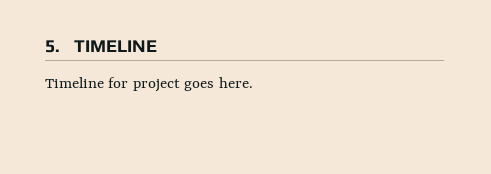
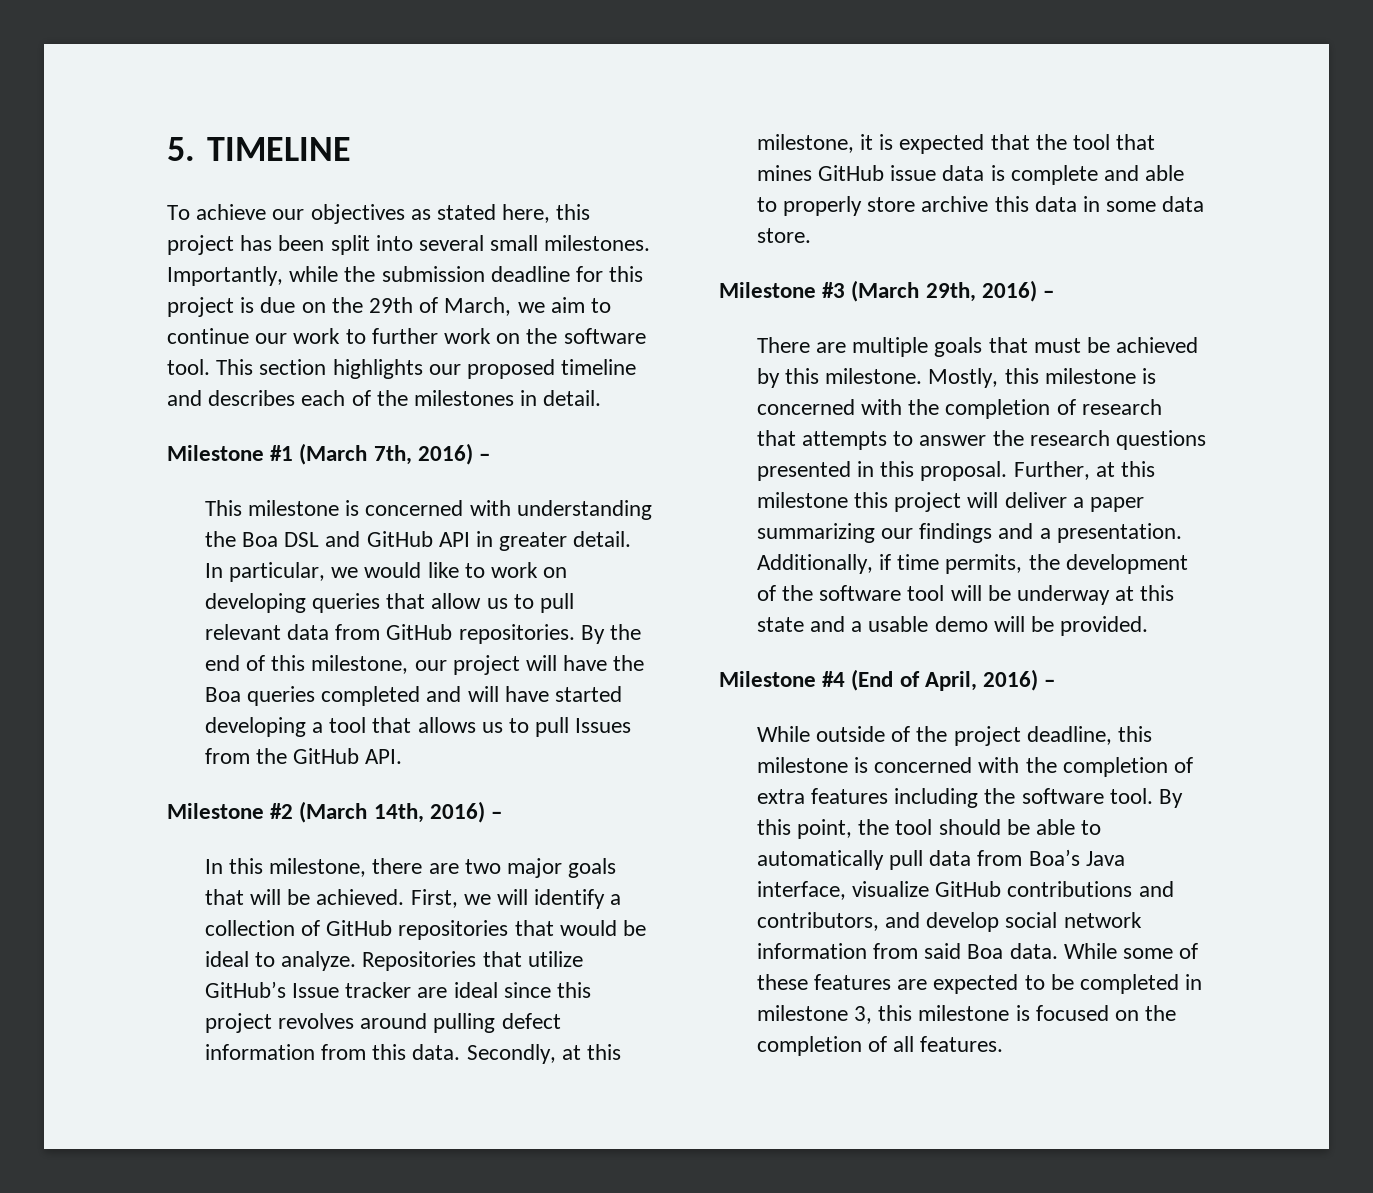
- Timeline for project goes here.
+ To achieve our objectives as stated here, this project has been split into several small milestones. Importantly, while the submission deadline for this project is due on the 29th of March, we aim to continue our work to further work on the software tool. This section highlights our proposed timeline and describes each of the milestones in detail.
+ Milestone #1 (March 7th, 2016) –
+ This milestone is concerned with understanding the Boa DSL and GitHub API in greater detail. In particular, we would like to work on developing queries that allow us to pull relevant data from GitHub repositories. By the end of this milestone, our project will have the Boa queries completed and will have started developing a tool that allows us to pull Issues from the GitHub API.
+ Milestone #2 (March 14th, 2016) –
+ In this milestone, there are two major goals that will be achieved. First, we will identify a collection of GitHub repositories that would be ideal to analyze. Repositories that utilize GitHub’s Issue tracker are ideal since this project revolves around pulling defect information from this data. Secondly, at this milestone, it is expected that the tool that mines GitHub issue data is complete and able to properly store archive this data in some data store.
+ Milestone #3 (March 29th, 2016) –
+ There are multiple goals that must be achieved by this milestone. Mostly, this milestone is concerned with the completion of research that attempts to answer the research questions presented in this proposal. Further, at this milestone this project will deliver a paper summarizing our findings and a presentation. Additionally, if time permits, the development of the software tool will be underway at this state and a usable demo will be provided.
+ Milestone #4 (End of April, 2016) –
+ While outside of the project deadline, this milestone is concerned with the completion of extra features including the software tool. By this point, the tool should be able to automatically pull data from Boa’s Java interface, visualize GitHub contributions and contributors, and develop social network information from said Boa data. While some of these features are expected to be completed in milestone 3, this milestone is focused on the completion of all features.

